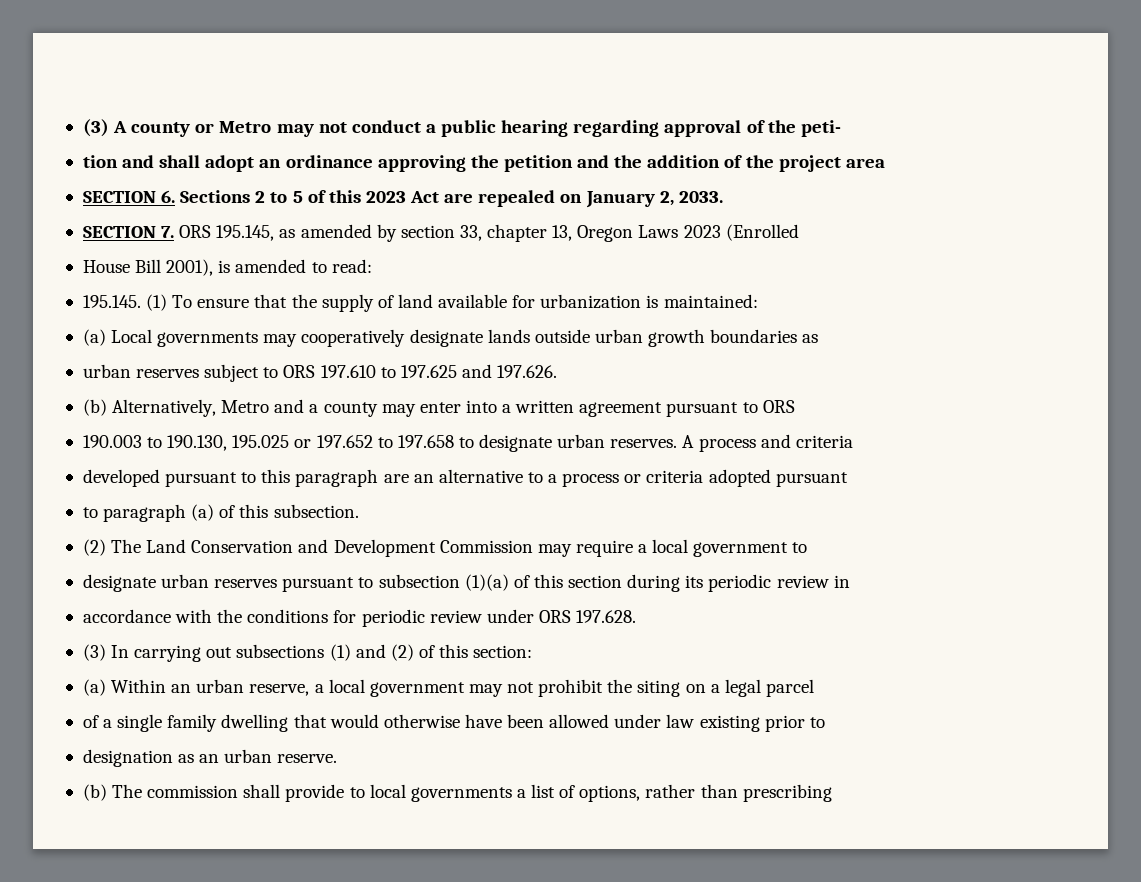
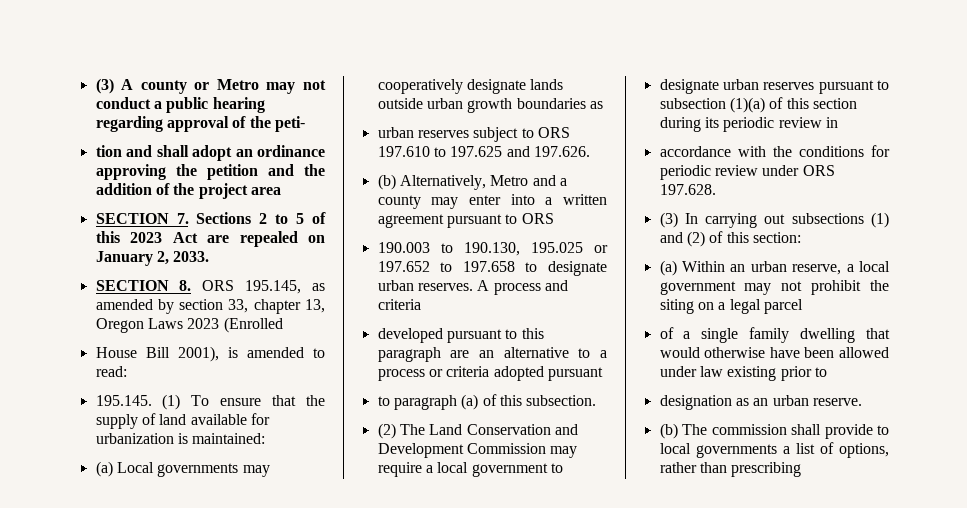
- SECTION 6. Sections 2 to 5 of this 2023 Act are repealed on January 2, 2033.
+ SECTION 7. Sections 2 to 5 of this 2023 Act are repealed on January 2, 2033.
- SECTION 7. ORS 195.145, as amended by section 33, chapter 13, Oregon Laws 2023 (Enrolled
+ SECTION 8. ORS 195.145, as amended by section 33, chapter 13, Oregon Laws 2023 (Enrolled

